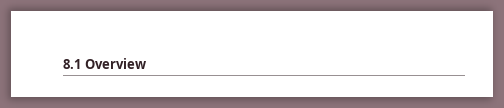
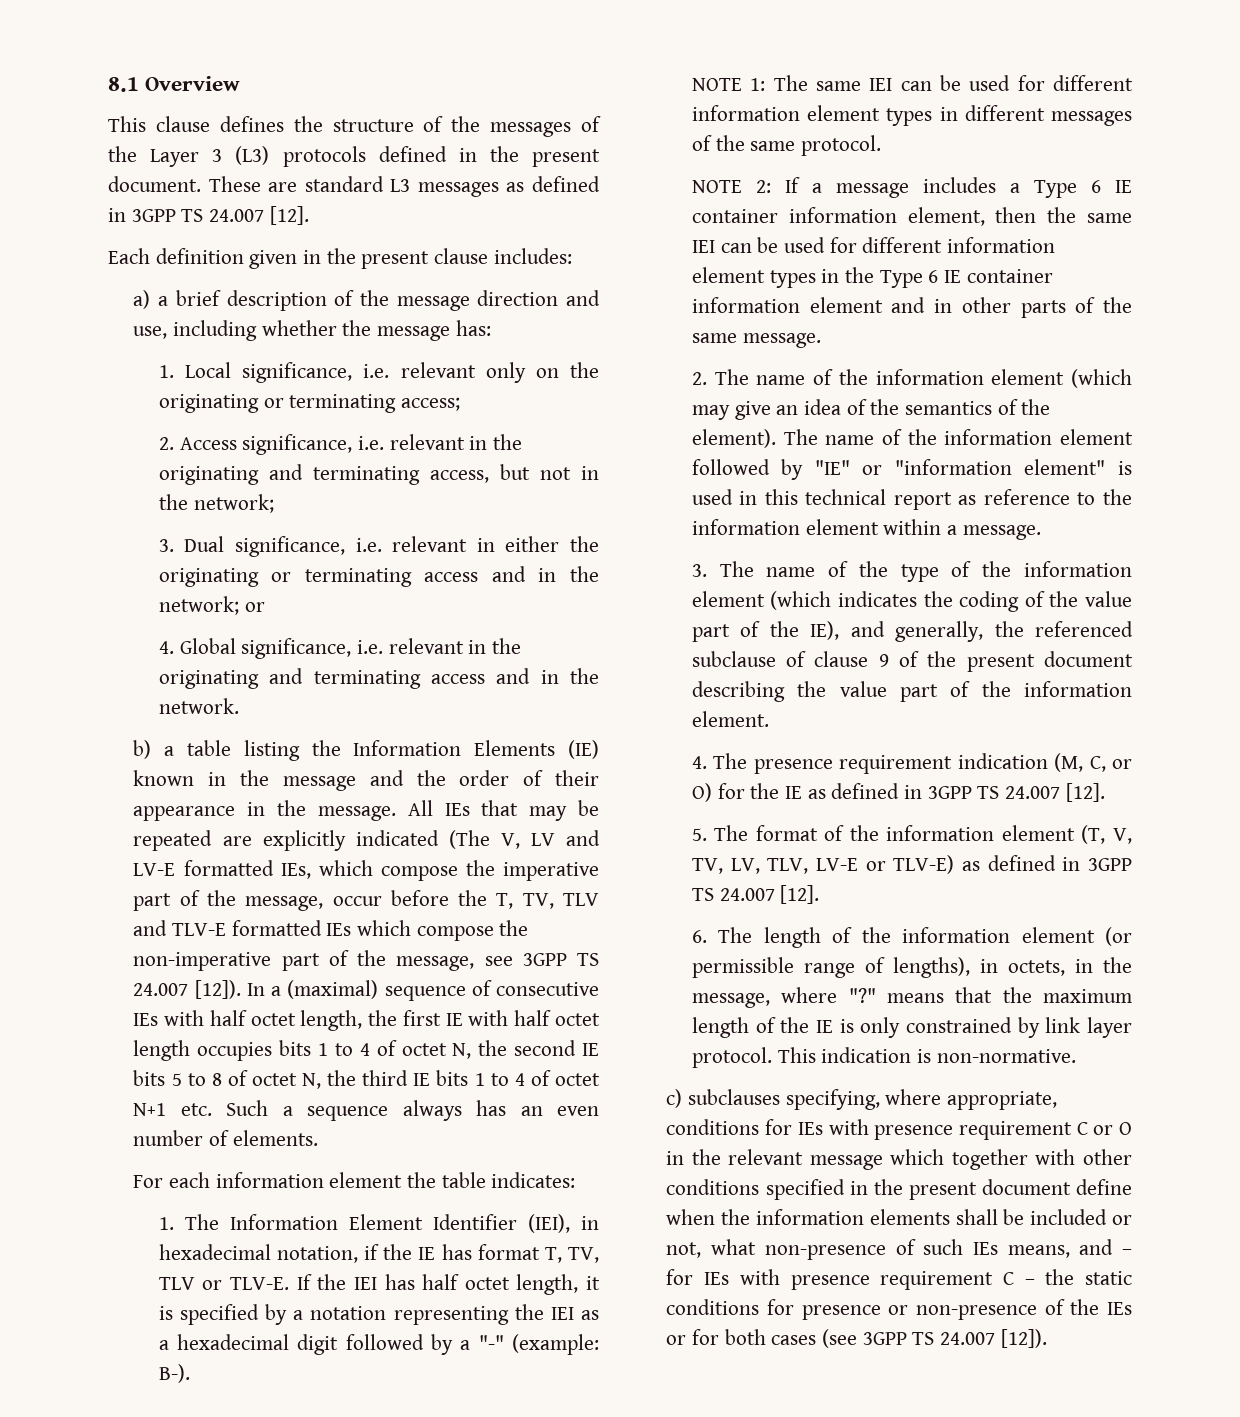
+ This clause defines the structure of the messages of the Layer 3 (L3) protocols defined in the present document. These are standard L3 messages as defined in 3GPP TS 24.007 [12].
+ Each definition given in the present clause includes:
+ a) a brief description of the message direction and use, including whether the message has:
+ 1. Local significance, i.e. relevant only on the originating or terminating access;
+ 2. Access significance, i.e. relevant in the originating and terminating access, but not in the network;
+ 3. Dual significance, i.e. relevant in either the originating or terminating access and in the network; or
+ 4. Global significance, i.e. relevant in the originating and terminating access and in the network.
+ b) a table listing the Information Elements (IE) known in the message and the order of their appearance in the message. All IEs that may be repeated are explicitly indicated (The V, LV and LV-E formatted IEs, which compose the imperative part of the message, occur before the T, TV, TLV and TLV-E formatted IEs which compose the non-imperative part of the message, see 3GPP TS 24.007 [12]). In a (maximal) sequence of consecutive IEs with half octet length, the first IE with half octet length occupies bits 1 to 4 of octet N, the second IE bits 5 to 8 of octet N, the third IE bits 1 to 4 of octet N+1 etc. Such a sequence always has an even number of elements.
+ For each information element the table indicates:
+ 1. The Information Element Identifier (IEI), in hexadecimal notation, if the IE has format T, TV, TLV or TLV-E. If the IEI has half octet length, it is specified by a notation representing the IEI as a hexadecimal digit followed by a "-" (example: B-).
+ NOTE 1: The same IEI can be used for different information element types in different messages of the same protocol.
+ NOTE 2: If a message includes a Type 6 IE container information element, then the same IEI can be used for different information element types in the Type 6 IE container information element and in other parts of the same message.
+ 2. The name of the information element (which may give an idea of the semantics of the element). The name of the information element followed by "IE" or "information element" is used in this technical report as reference to the information element within a message.
+ 3. The name of the type of the information element (which indicates the coding of the value part of the IE), and generally, the referenced subclause of clause 9 of the present document describing the value part of the information element.
+ 4. The presence requirement indication (M, C, or O) for the IE as defined in 3GPP TS 24.007 [12].
+ 5. The format of the information element (T, V, TV, LV, TLV, LV-E or TLV-E) as defined in 3GPP TS 24.007 [12].
+ 6. The length of the information element (or permissible range of lengths), in octets, in the message, where "?" means that the maximum length of the IE is only constrained by link layer protocol. This indication is non-normative.
+ c) subclauses specifying, where appropriate, conditions for IEs with presence requirement C or O in the relevant message which together with other conditions specified in the present document define when the information elements shall be included or not, what non-presence of such IEs means, and – for IEs with presence requirement C – the static conditions for presence or non-presence of the IEs or for both cases (see 3GPP TS 24.007 [12]).

